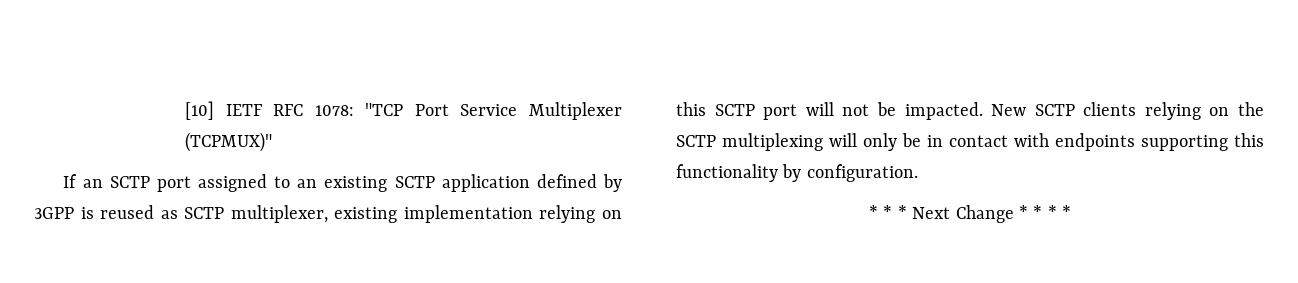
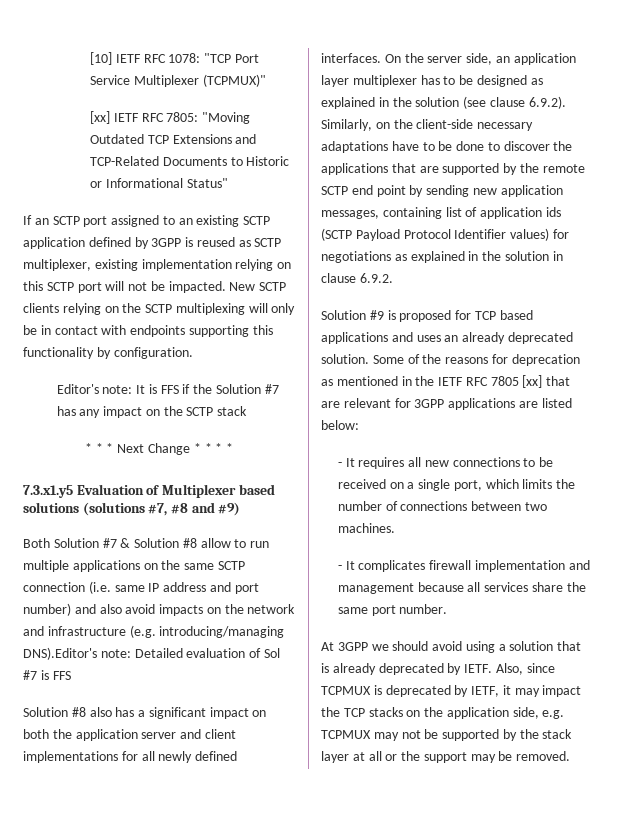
+ [xx] IETF RFC 7805: "Moving Outdated TCP Extensions and TCP-Related Documents to Historic or Informational Status"
+ Editor's note: It is FFS if the Solution #7 has any impact on the SCTP stack
+ 7.3.x1.y5 Evaluation of Multiplexer based solutions (solutions #7, #8 and #9)
+ Both Solution #7 & Solution #8 allow to run multiple applications on the same SCTP connection (i.e. same IP address and port number) and also avoid impacts on the network and infrastructure (e.g. introducing/managing DNS).Editor's note: Detailed evaluation of Sol #7 is FFS
+ Solution #8 also has a significant impact on both the application server and client implementations for all newly defined interfaces. On the server side, an application layer multiplexer has to be designed as explained in the solution (see clause 6.9.2). Similarly, on the client-side necessary adaptations have to be done to discover the applications that are supported by the remote SCTP end point by sending new application messages, containing list of application ids (SCTP Payload Protocol Identifier values) for negotiations as explained in the solution in clause 6.9.2.
+ Solution #9 is proposed for TCP based applications and uses an already deprecated solution. Some of the reasons for deprecation as mentioned in the IETF RFC 7805 [xx] that are relevant for 3GPP applications are listed below:
+ - It requires all new connections to be received on a single port, which limits the number of connections between two machines.
+ - It complicates firewall implementation and management because all services share the same port number.
+ At 3GPP we should avoid using a solution that is already deprecated by IETF. Also, since TCPMUX is deprecated by IETF, it may impact the TCP stacks on the application side, e.g. TCPMUX may not be supported by the stack layer at all or the support may be removed.

